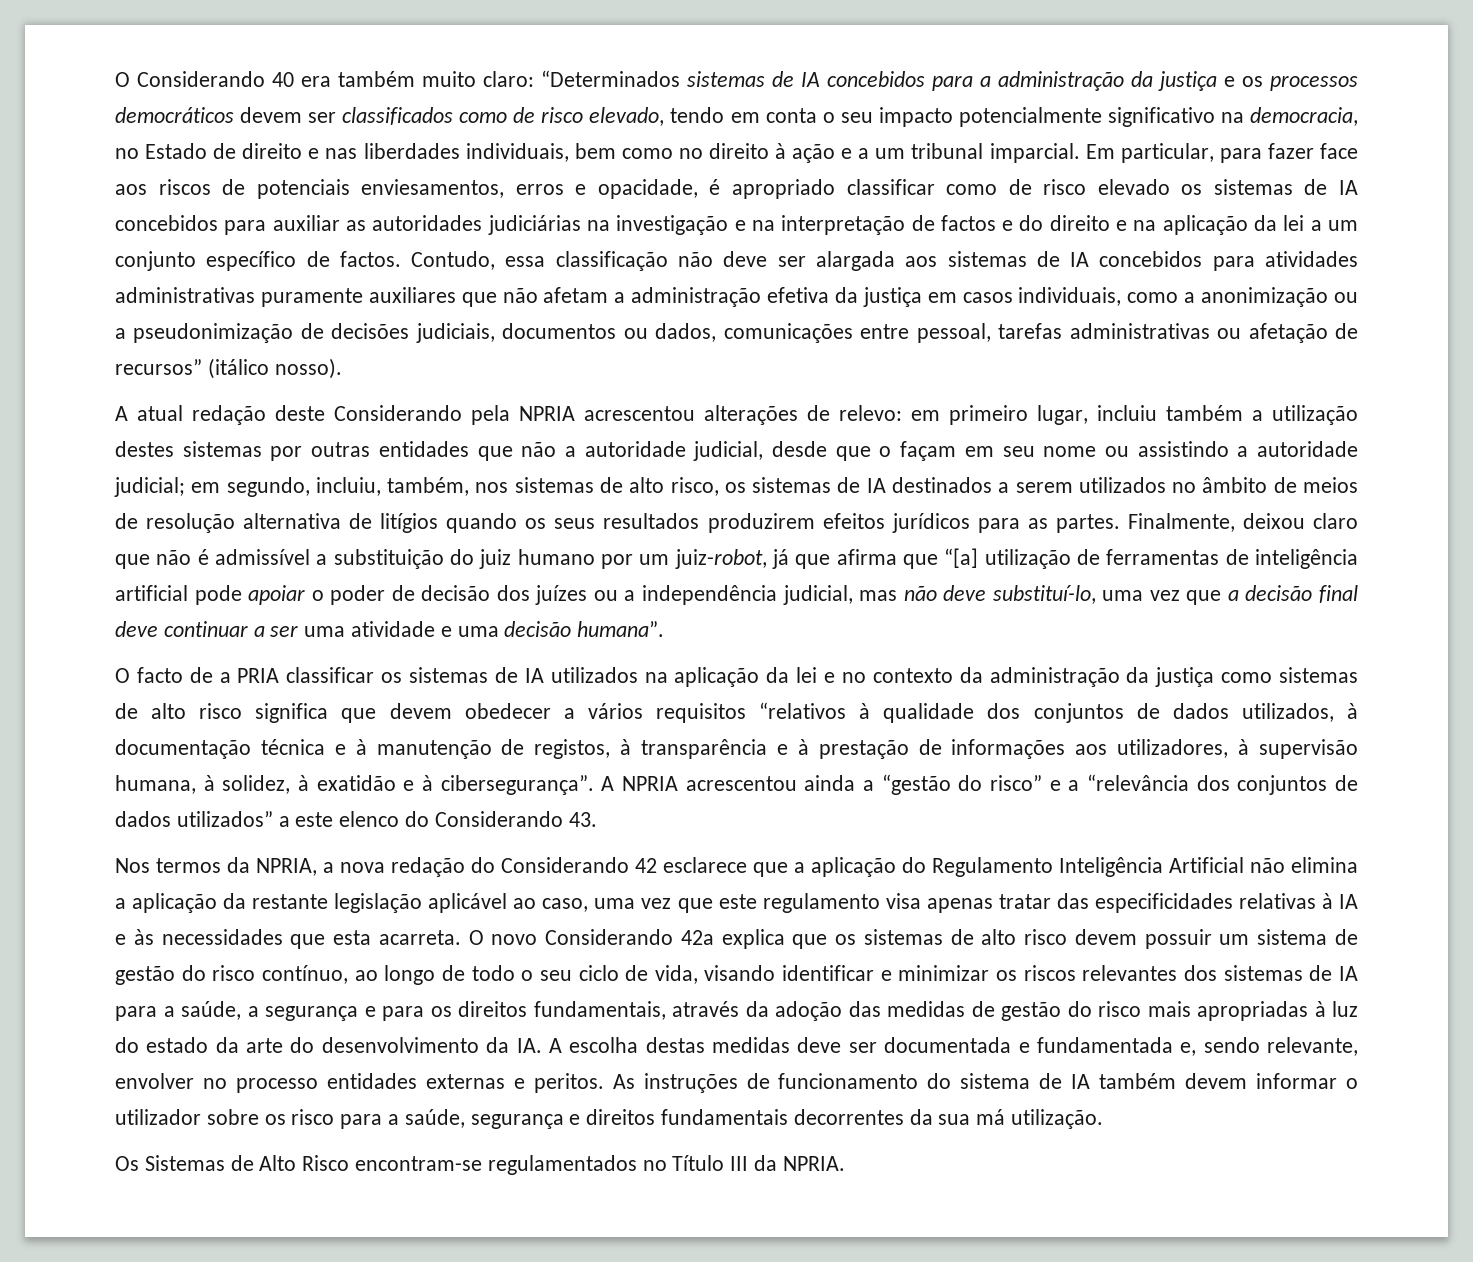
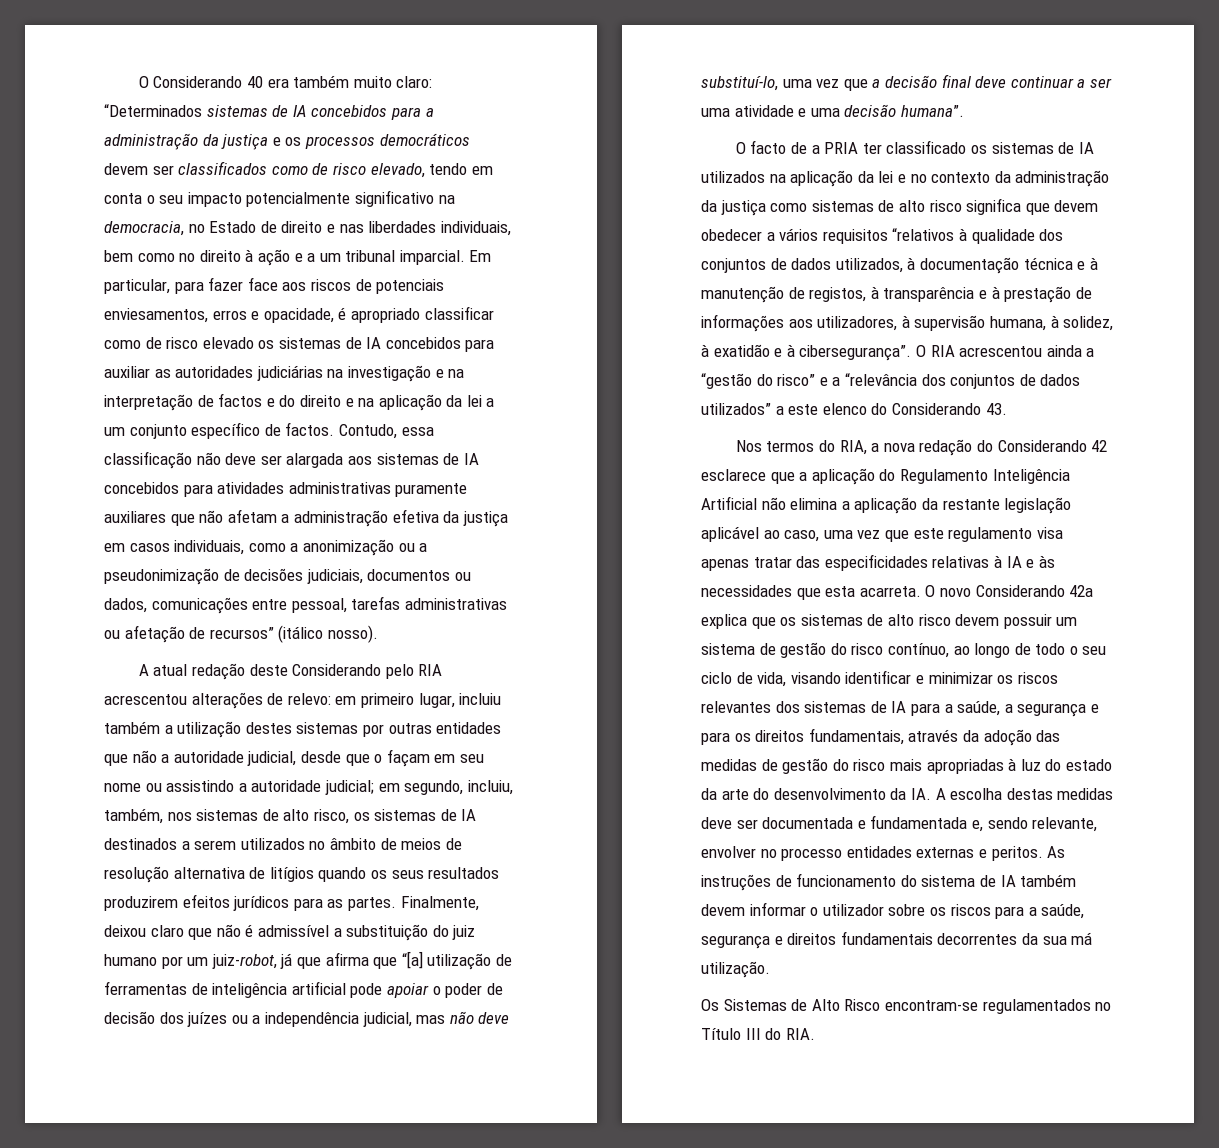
- A atual redação deste Considerando pela NPRIA acrescentou alterações de relevo:
+ A atual redação deste Considerando pelo RIA acrescentou alterações de relevo:
- O facto de a PRIA classificar os sistemas de IA utilizados na aplicação da lei e no contexto da administração da justiça como sistemas de alto risco significa que devem obedecer a vários requisitos “relativos à qualidade dos conjuntos de dados utilizados, à documentação técnica e à manutenção de registos, à transparência e à prestação de informações aos utilizadores, à supervisão humana, à solidez, à exatidão e à cibersegurança”.
+ O facto de a PRIA ter classificado os sistemas de IA utilizados na aplicação da lei e no contexto da administração da justiça como sistemas de alto risco significa que devem obedecer a vários requisitos “relativos à qualidade dos conjuntos de dados utilizados, à documentação técnica e à manutenção de registos, à transparência e à prestação de informações aos utilizadores, à supervisão humana, à solidez, à exatidão e à cibersegurança”.
- A NPRIA acrescentou ainda a “gestão do risco” e a “relevância dos conjuntos de dados utilizados” a este elenco do Considerando 43.
+ O RIA acrescentou ainda a “gestão do risco” e a “relevância dos conjuntos de dados utilizados” a este elenco do Considerando 43.
- Nos termos da NPRIA, a nova redação do Considerando 42 esclarece que a aplicação do Regulamento Inteligência Artificial não elimina a aplicação da restante legislação aplicável ao caso, uma vez que este regulamento visa apenas tratar das especificidades relativas à IA e às necessidades que esta acarreta.
+ Nos termos do RIA, a nova redação do Considerando 42 esclarece que a aplicação do Regulamento Inteligência Artificial não elimina a aplicação da restante legislação aplicável ao caso, uma vez que este regulamento visa apenas tratar das especificidades relativas à IA e às necessidades que esta acarreta.
- As instruções de funcionamento do sistema de IA também devem informar o utilizador sobre os risco para a saúde, segurança e direitos fundamentais decorrentes da sua má utilização.
+ As instruções de funcionamento do sistema de IA também devem informar o utilizador sobre os riscos para a saúde, segurança e direitos fundamentais decorrentes da sua má utilização.
- Os Sistemas de Alto Risco encontram-se regulamentados no Título III da NPRIA.
+ Os Sistemas de Alto Risco encontram-se regulamentados no Título III do RIA.

